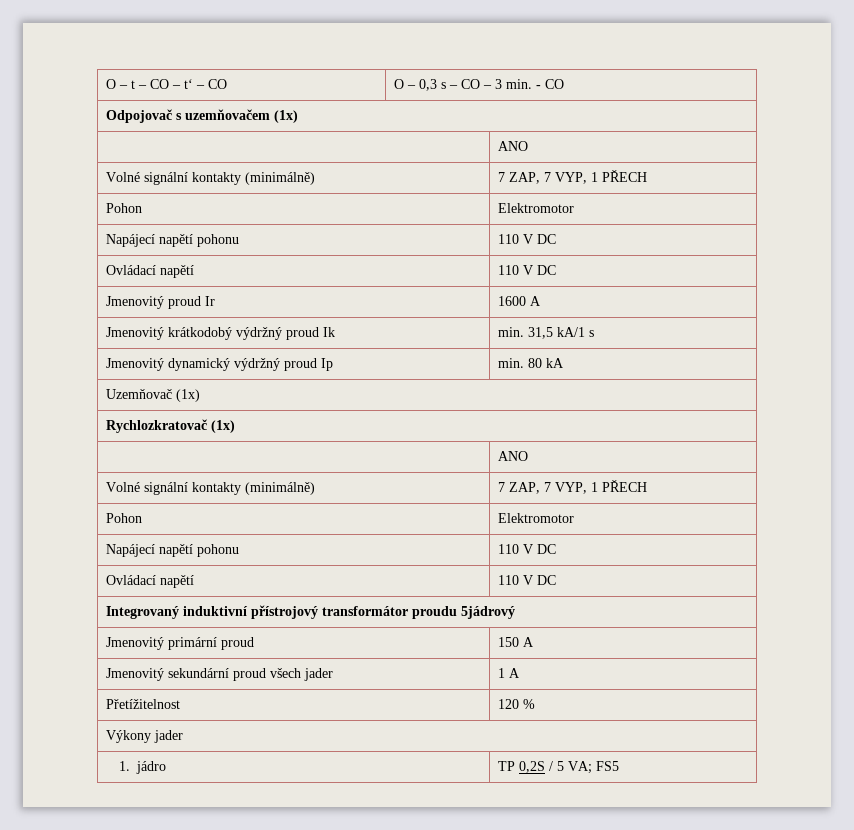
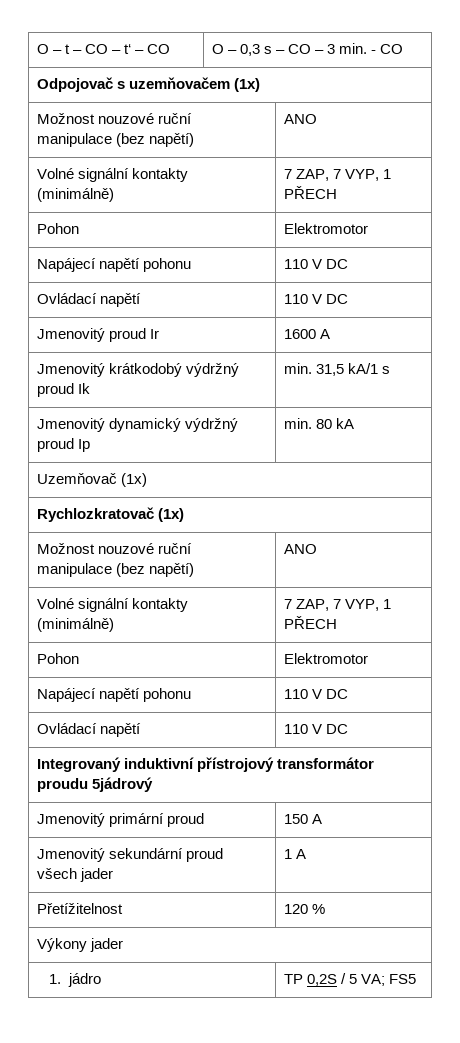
  Odpojovač s uzemňovačem (1x)
- | ANO
+ Možnost nouzové ruční manipulace (bez napětí) | ANO
  Rychlozkratovač (1x)
- | ANO
+ Možnost nouzové ruční manipulace (bez napětí) | ANO

